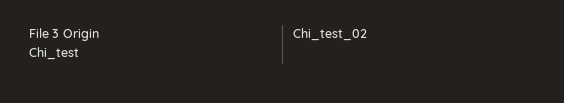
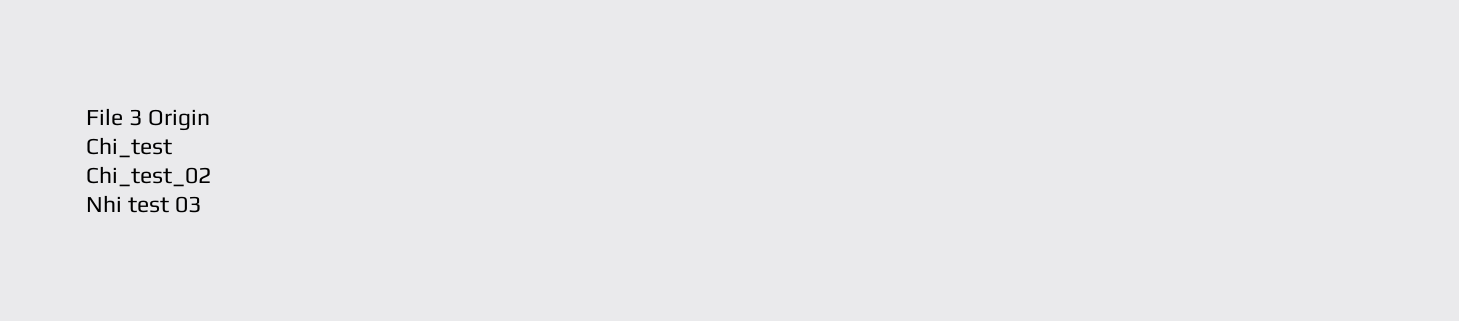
+ Nhi test 03

